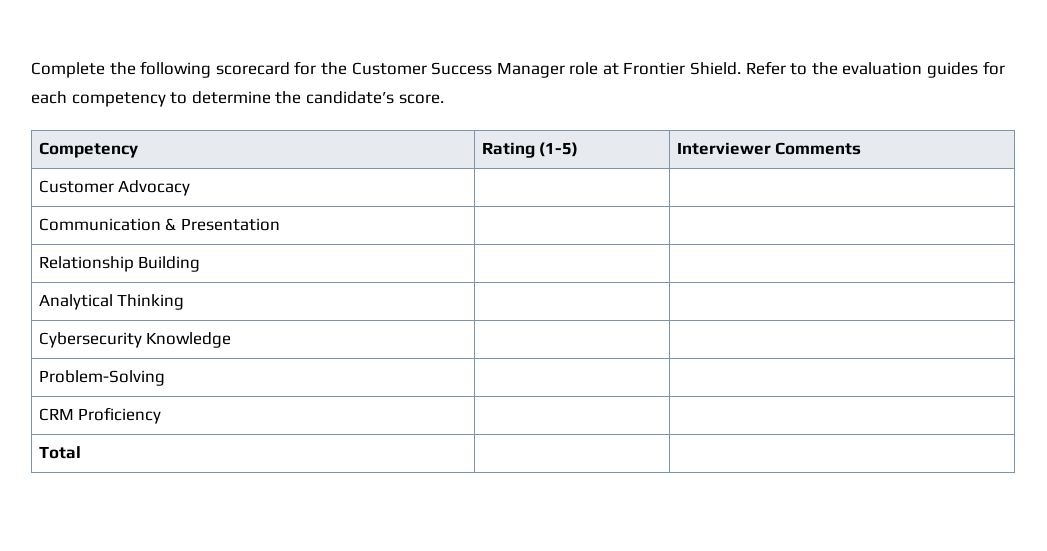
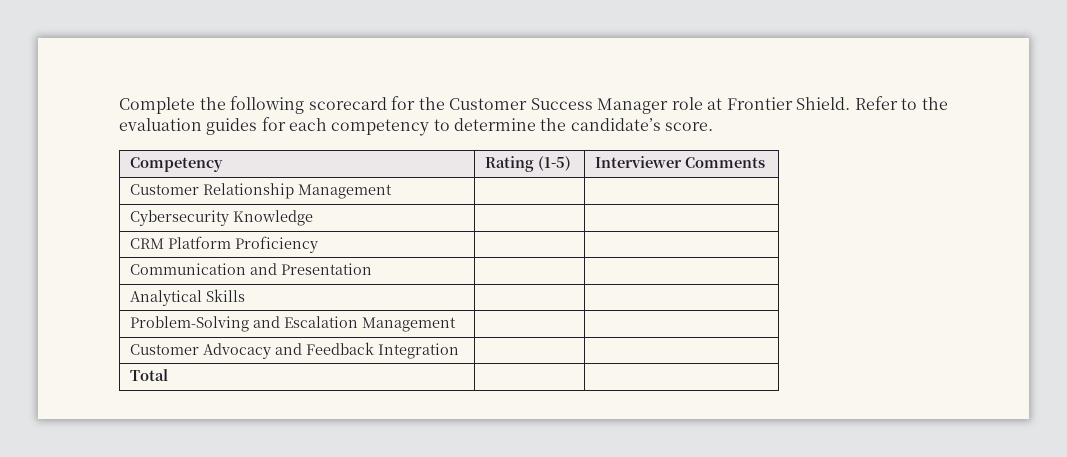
- Customer Advocacy | |
- Communication & Presentation | |
- Relationship Building | |
- Analytical Thinking | |
+ Customer Relationship Management | |
  Cybersecurity Knowledge | |
- Problem-Solving | |
- CRM Proficiency | |
+ CRM Platform Proficiency | |
+ Communication and Presentation | |
+ Analytical Skills | |
+ Problem-Solving and Escalation Management | |
+ Customer Advocacy and Feedback Integration | |

